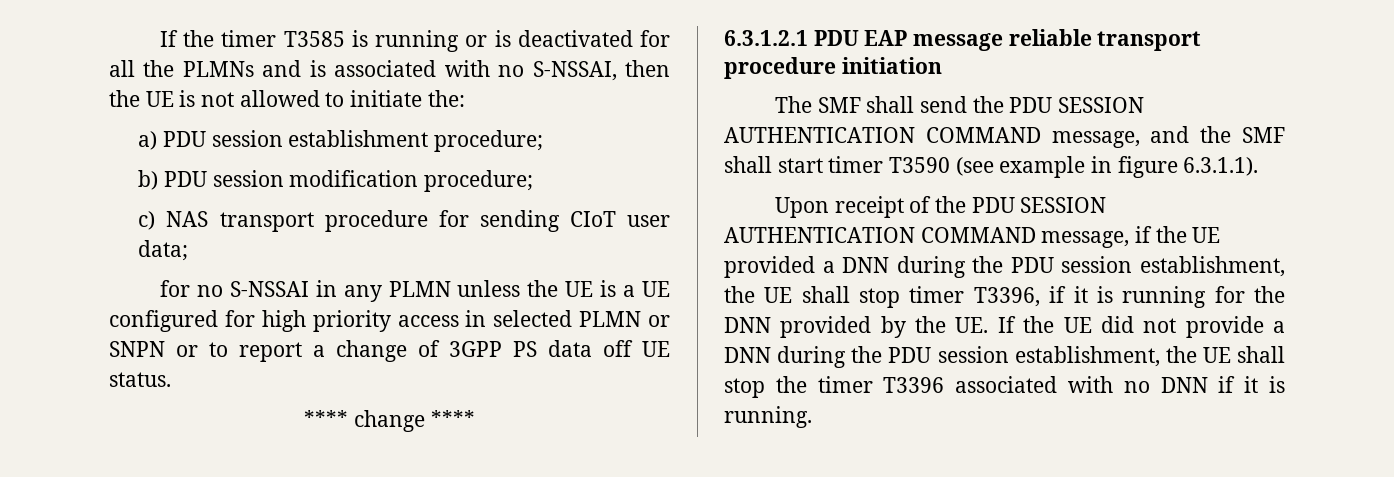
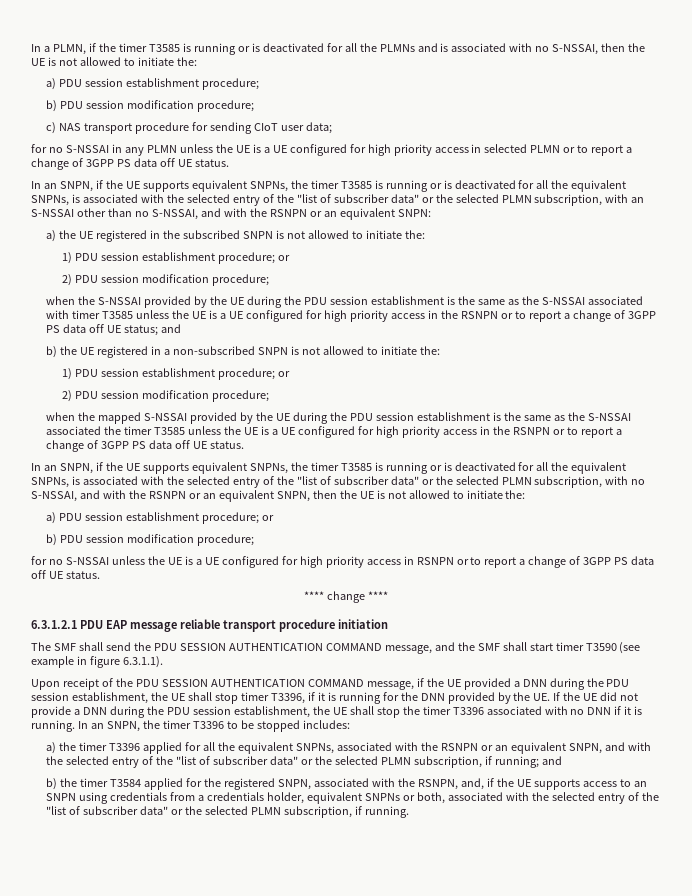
- If the timer T3585 is running or is deactivated for all the PLMNs and is associated with no S-NSSAI, then the UE is not allowed to initiate the:
+ In a PLMN, if the timer T3585 is running or is deactivated for all the PLMNs and is associated with no S-NSSAI, then the UE is not allowed to initiate the:
- for no S-NSSAI in any PLMN unless the UE is a UE configured for high priority access in selected PLMN or SNPN or to report a change of 3GPP PS data off UE status.
+ for no S-NSSAI in any PLMN unless the UE is a UE configured for high priority access in selected PLMN or to report a change of 3GPP PS data off UE status.
+ In an SNPN, if the UE supports equivalent SNPNs, the timer T3585 is running or is deactivated for all the equivalent SNPNs, is associated with the selected entry of the "list of subscriber data" or the selected PLMN subscription, with an S-NSSAI other than no S-NSSAI, and with the RSNPN or an equivalent SNPN:
+ a) the UE registered in the subscribed SNPN is not allowed to initiate the:
+ 1) PDU session establishment procedure; or
+ 2) PDU session modification procedure;
+ when the S-NSSAI provided by the UE during the PDU session establishment is the same as the S-NSSAI associated with timer T3585 unless the UE is a UE configured for high priority access in the RSNPN or to report a change of 3GPP PS data off UE status; and
+ b) the UE registered in a non-subscribed SNPN is not allowed to initiate the:
+ 1) PDU session establishment procedure; or
+ 2) PDU session modification procedure;
+ when the mapped S-NSSAI provided by the UE during the PDU session establishment is the same as the S-NSSAI associated the timer T3585 unless the UE is a UE configured for high priority access in the RSNPN or to report a change of 3GPP PS data off UE status.
+ In an SNPN, if the UE supports equivalent SNPNs, the timer T3585 is running or is deactivated for all the equivalent SNPNs, is associated with the selected entry of the "list of subscriber data" or the selected PLMN subscription, with no S-NSSAI, and with the RSNPN or an equivalent SNPN, then the UE is not allowed to initiate the:
+ a) PDU session establishment procedure; or
+ b) PDU session modification procedure;
+ for no S-NSSAI unless the UE is a UE configured for high priority access in RSNPN or to report a change of 3GPP PS data off UE status.
+ In an SNPN, the timer T3396 to be stopped includes:
+ a) the timer T3396 applied for all the equivalent SNPNs, associated with the RSNPN or an equivalent SNPN, and with the selected entry of the "list of subscriber data" or the selected PLMN subscription, if running; and
+ b) the timer T3584 applied for the registered SNPN, associated with the RSNPN, and, if the UE supports access to an SNPN using credentials from a credentials holder, equivalent SNPNs or both, associated with the selected entry of the "list of subscriber data" or the selected PLMN subscription, if running.

